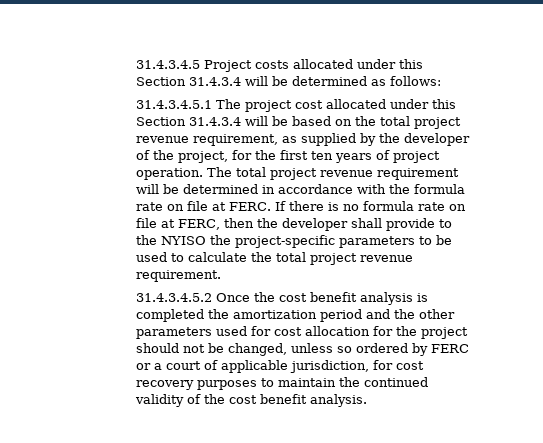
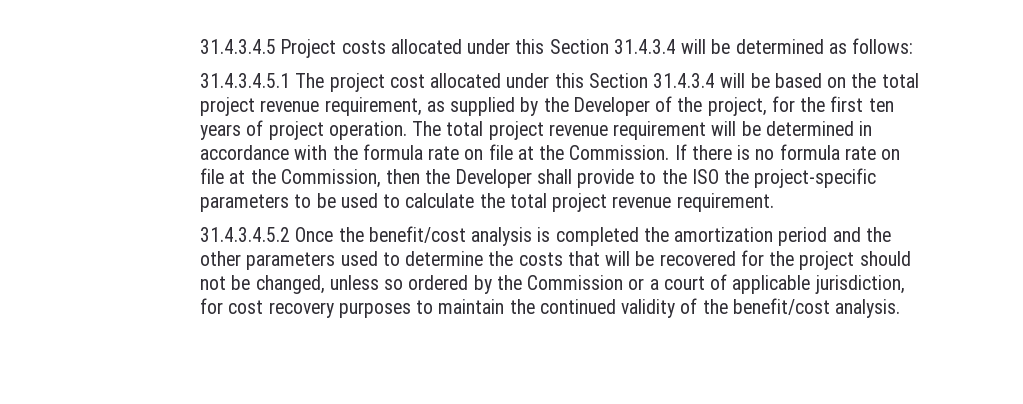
- 31.4.3.4.5.1 The project cost allocated under this Section 31.4.3.4 will be based on the total project revenue requirement, as supplied by the developer of the project, for the first ten years of project operation.
+ 31.4.3.4.5.1 The project cost allocated under this Section 31.4.3.4 will be based on the total project revenue requirement, as supplied by the Developer of the project, for the first ten years of project operation.
- The total project revenue requirement will be determined in accordance with the formula rate on file at FERC.
+ The total project revenue requirement will be determined in accordance with the formula rate on file at the Commission.
- If there is no formula rate on file at FERC, then the developer shall provide to the NYISO the project-specific parameters to be used to calculate the total project revenue requirement.
+ If there is no formula rate on file at the Commission, then the Developer shall provide to the ISO the project-specific parameters to be used to calculate the total project revenue requirement.
- 31.4.3.4.5.2 Once the cost benefit analysis is completed the amortization period and the other parameters used for cost allocation for the project should not be changed, unless so ordered by FERC or a court of applicable jurisdiction, for cost recovery purposes to maintain the continued validity of the cost benefit analysis.
+ 31.4.3.4.5.2 Once the benefit/cost analysis is completed the amortization period and the other parameters used to determine the costs that will be recovered for the project should not be changed, unless so ordered by the Commission or a court of applicable jurisdiction, for cost recovery purposes to maintain the continued validity of the benefit/cost analysis.

